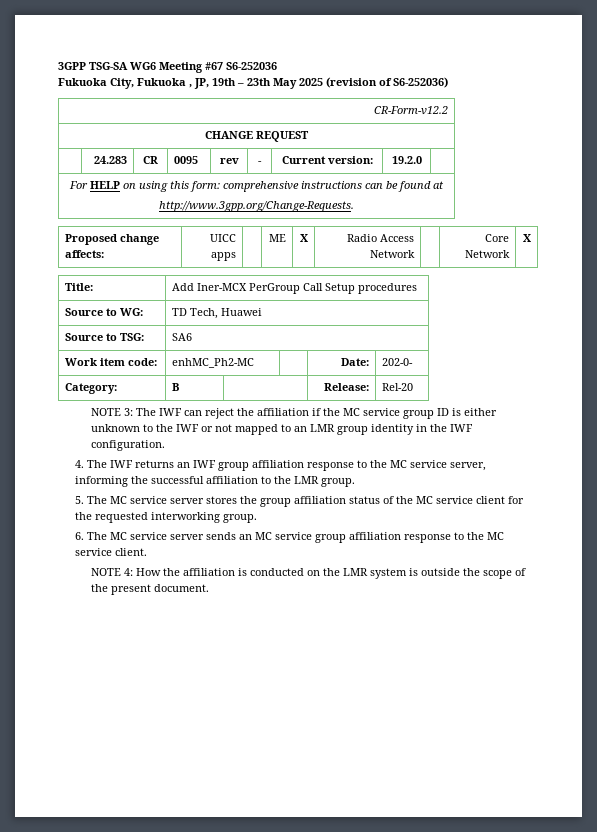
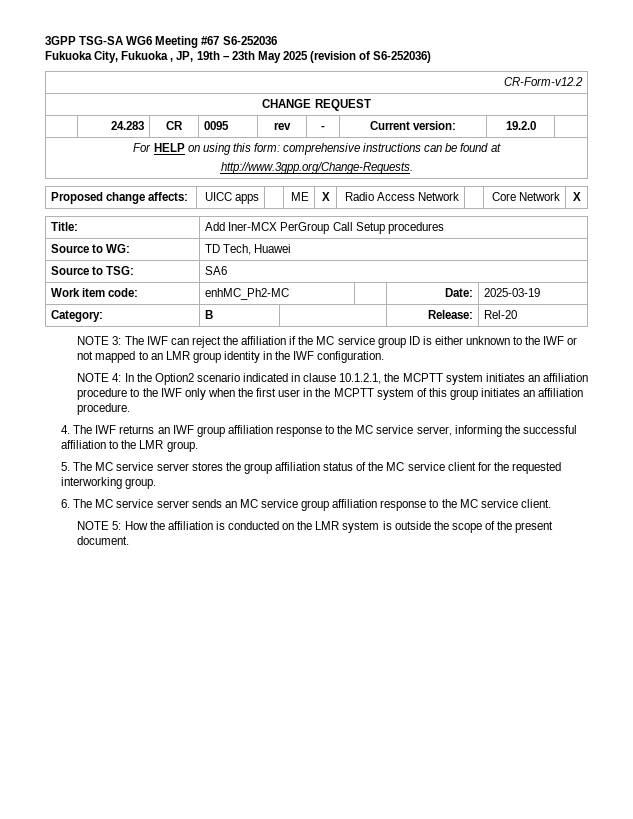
- Work item code: | enhMC_Ph2-MC | | Date: | 202-0-
+ Work item code: | enhMC_Ph2-MC | | Date: | 2025-03-19
+ NOTE 4: In the Option2 scenario indicated in clause 10.1.2.1, the MCPTT system initiates an affiliation procedure to the IWF only when the first user in the MCPTT system of this group initiates an affiliation procedure.
- NOTE 4: How the affiliation is conducted on the LMR system is outside the scope of the present document.
+ NOTE 5: How the affiliation is conducted on the LMR system is outside the scope of the present document.

